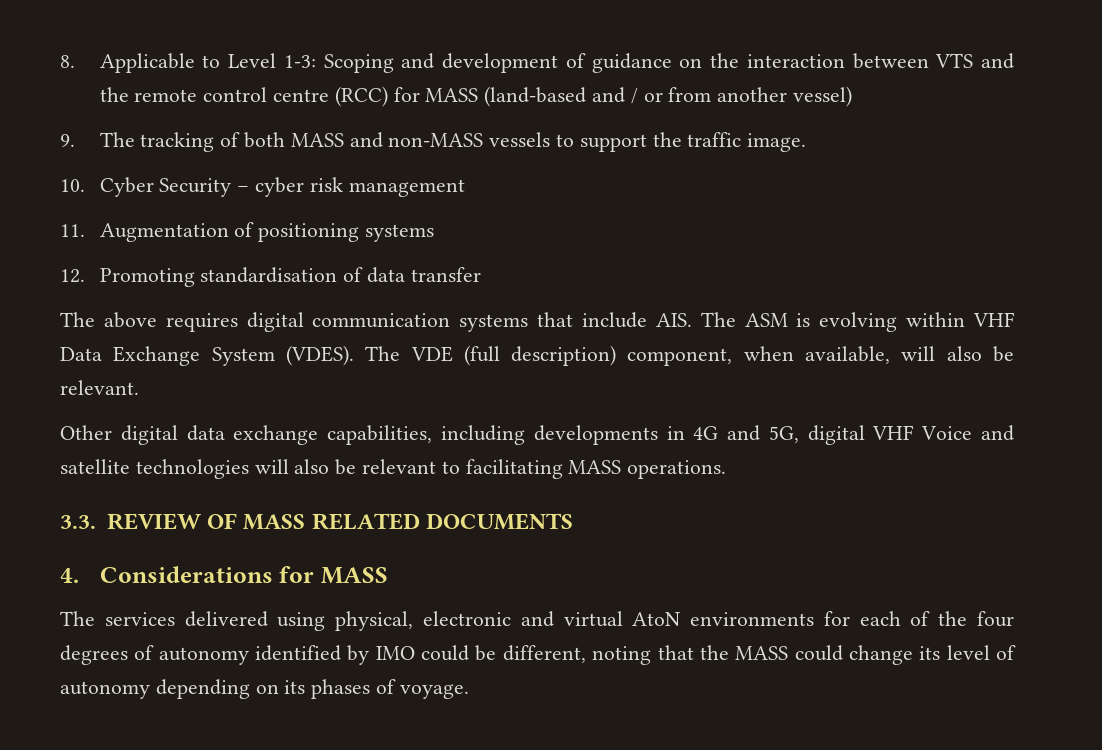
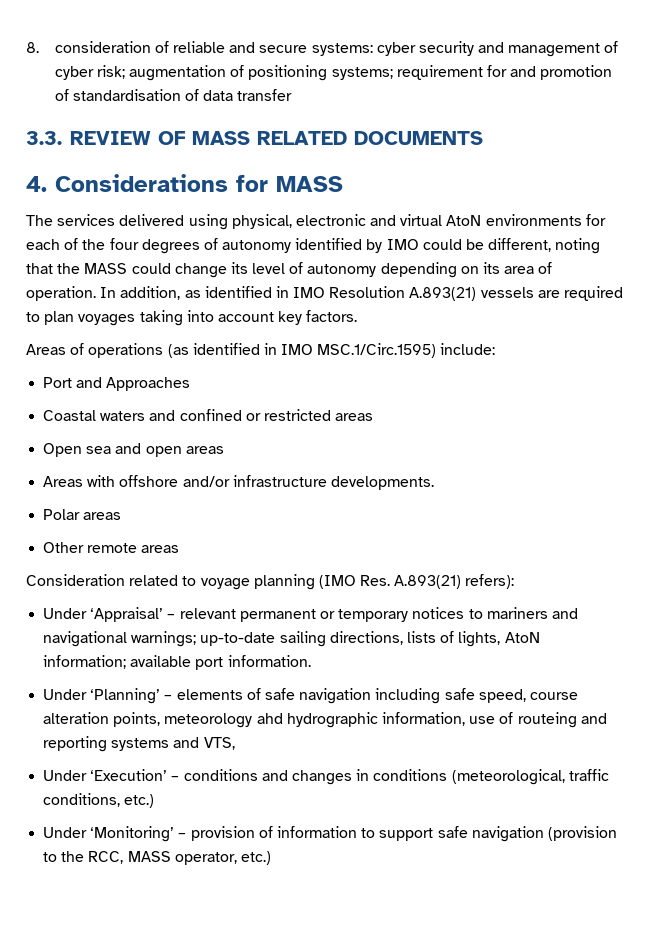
- 8. Applicable to Level 1-3: Scoping and development of guidance on the interaction between VTS and the remote control centre (RCC) for MASS (land-based and / or from another vessel)
- 9. The tracking of both MASS and non-MASS vessels to support the traffic image.
- 10. Cyber Security – cyber risk management
- 11. Augmentation of positioning systems
- 12. Promoting standardisation of data transfer
- The above requires digital communication systems that include AIS. The ASM is evolving within VHF Data Exchange System (VDES). The VDE (full description) component, when available, will also be relevant.
- Other digital data exchange capabilities, including developments in 4G and 5G, digital VHF Voice and satellite technologies will also be relevant to facilitating MASS operations.
+ 8. consideration of reliable and secure systems: cyber security and management of cyber risk; augmentation of positioning systems; requirement for and promotion of standardisation of data transfer
- The services delivered using physical, electronic and virtual AtoN environments for each of the four degrees of autonomy identified by IMO could be different, noting that the MASS could change its level of autonomy depending on its phases of voyage.
+ The services delivered using physical, electronic and virtual AtoN environments for each of the four degrees of autonomy identified by IMO could be different, noting that the MASS could change its level of autonomy depending on its area of operation. In addition, as identified in IMO Resolution A.893(21) vessels are required to plan voyages taking into account key factors.
+ Areas of operations (as identified in IMO MSC.1/Circ.1595) include:
+ Port and Approaches
+ Coastal waters and confined or restricted areas
+ Open sea and open areas
+ Areas with offshore and/or infrastructure developments.
+ Polar areas
+ Other remote areas
+ Consideration related to voyage planning (IMO Res. A.893(21) refers):
+ Under ‘Appraisal’ – relevant permanent or temporary notices to mariners and navigational warnings; up-to-date sailing directions, lists of lights, AtoN information; available port information.
+ Under ‘Planning’ – elements of safe navigation including safe speed, course alteration points, meteorology ahd hydrographic information, use of routeing and reporting systems and VTS,
+ Under ‘Execution’ – conditions and changes in conditions (meteorological, traffic conditions, etc.)
+ Under ‘Monitoring’ – provision of information to support safe navigation (provision to the RCC, MASS operator, etc.)

